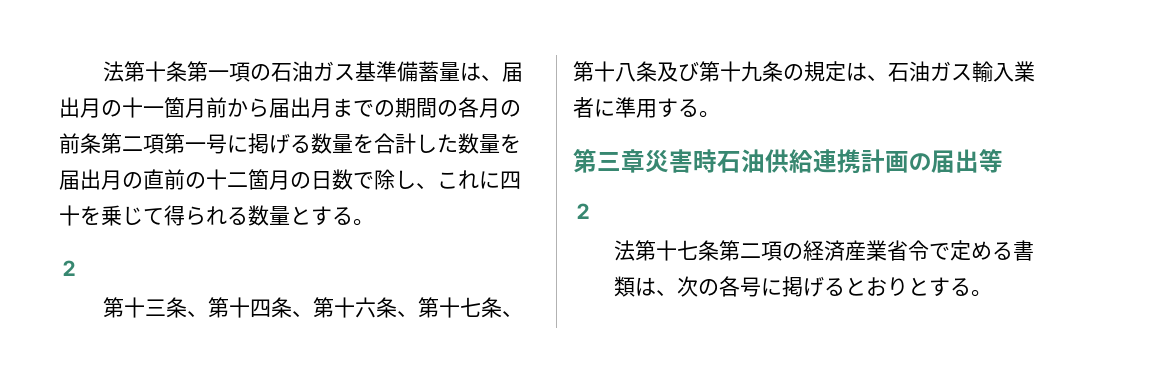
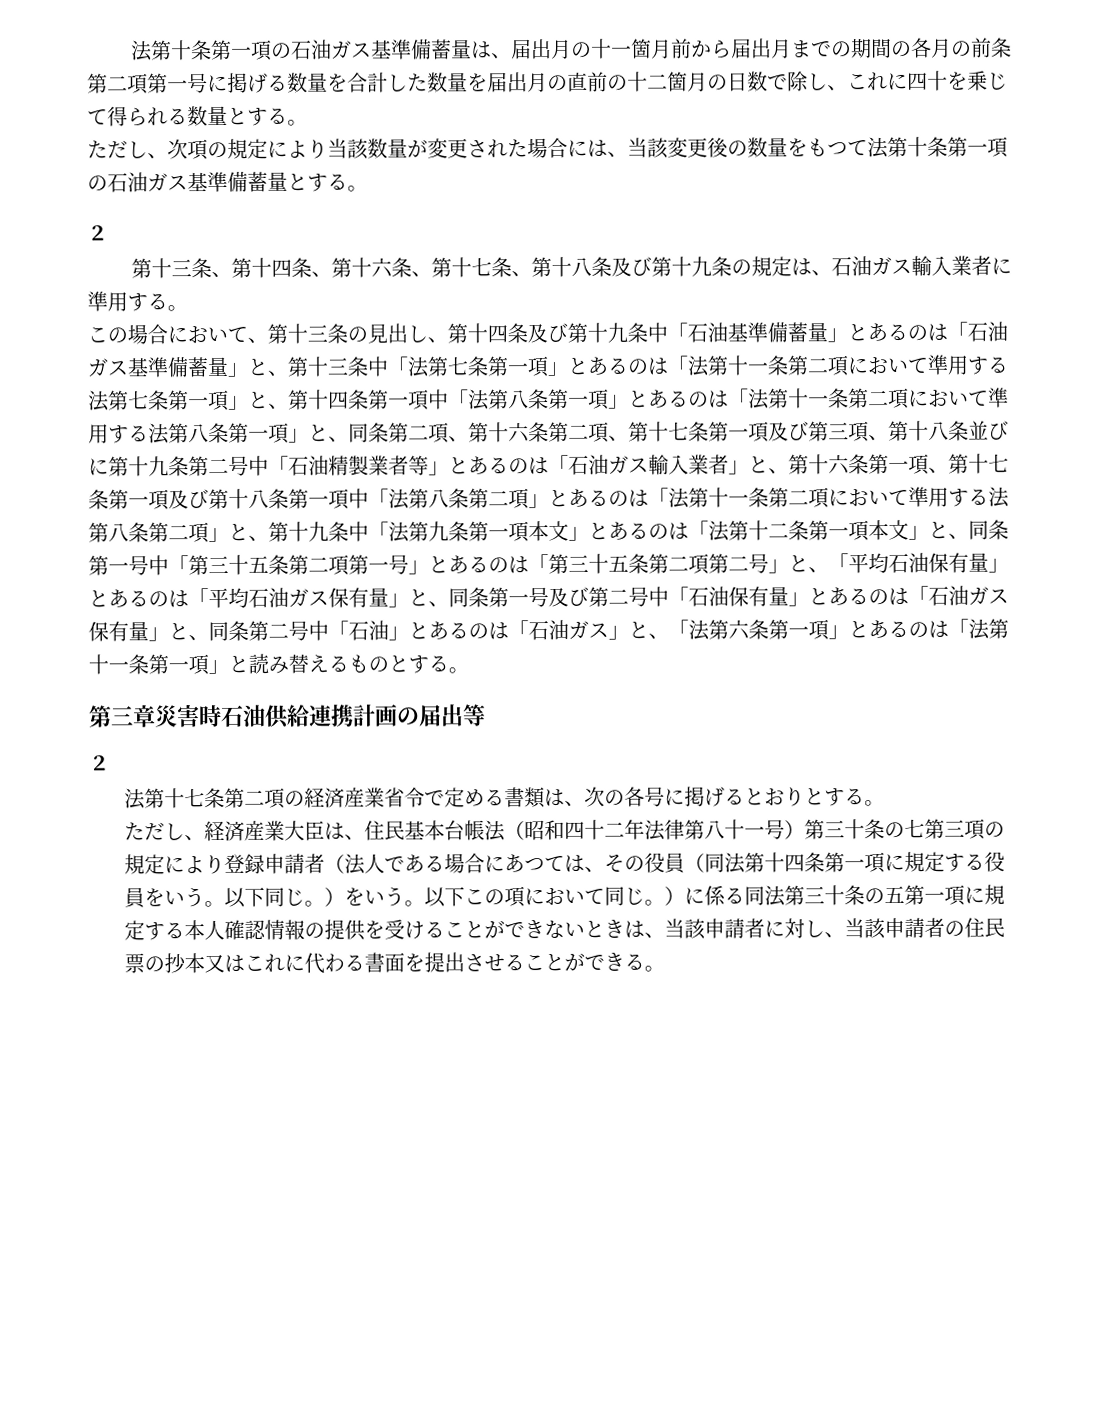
+ ただし、次項の規定により当該数量が変更された場合には、当該変更後の数量をもつて法第十条第一項の石油ガス基準備蓄量とする。
+ この場合において、第十三条の見出し、第十四条及び第十九条中「石油基準備蓄量」とあるのは「石油ガス基準備蓄量」と、第十三条中「法第七条第一項」とあるのは「法第十一条第二項において準用する法第七条第一項」と、第十四条第一項中「法第八条第一項」とあるのは「法第十一条第二項において準用する法第八条第一項」と、同条第二項、第十六条第二項、第十七条第一項及び第三項、第十八条並びに第十九条第二号中「石油精製業者等」とあるのは「石油ガス輸入業者」と、第十六条第一項、第十七条第一項及び第十八条第一項中「法第八条第二項」とあるのは「法第十一条第二項において準用する法第八条第二項」と、第十九条中「法第九条第一項本文」とあるのは「法第十二条第一項本文」と、同条第一号中「第三十五条第二項第一号」とあるのは「第三十五条第二項第二号」と、「平均石油保有量」とあるのは「平均石油ガス保有量」と、同条第一号及び第二号中「石油保有量」とあるのは「石油ガス保有量」と、同条第二号中「石油」とあるのは「石油ガス」と、「法第六条第一項」とあるのは「法第十一条第一項」と読み替えるものとする。
+ ただし、経済産業大臣は、住民基本台帳法（昭和四十二年法律第八十一号）第三十条の七第三項の規定により登録申請者（法人である場合にあつては、その役員（同法第十四条第一項に規定する役員をいう。以下同じ。）をいう。以下この項において同じ。）に係る同法第三十条の五第一項に規定する本人確認情報の提供を受けることができないときは、当該申請者に対し、当該申請者の住民票の抄本又はこれに代わる書面を提出させることができる。

